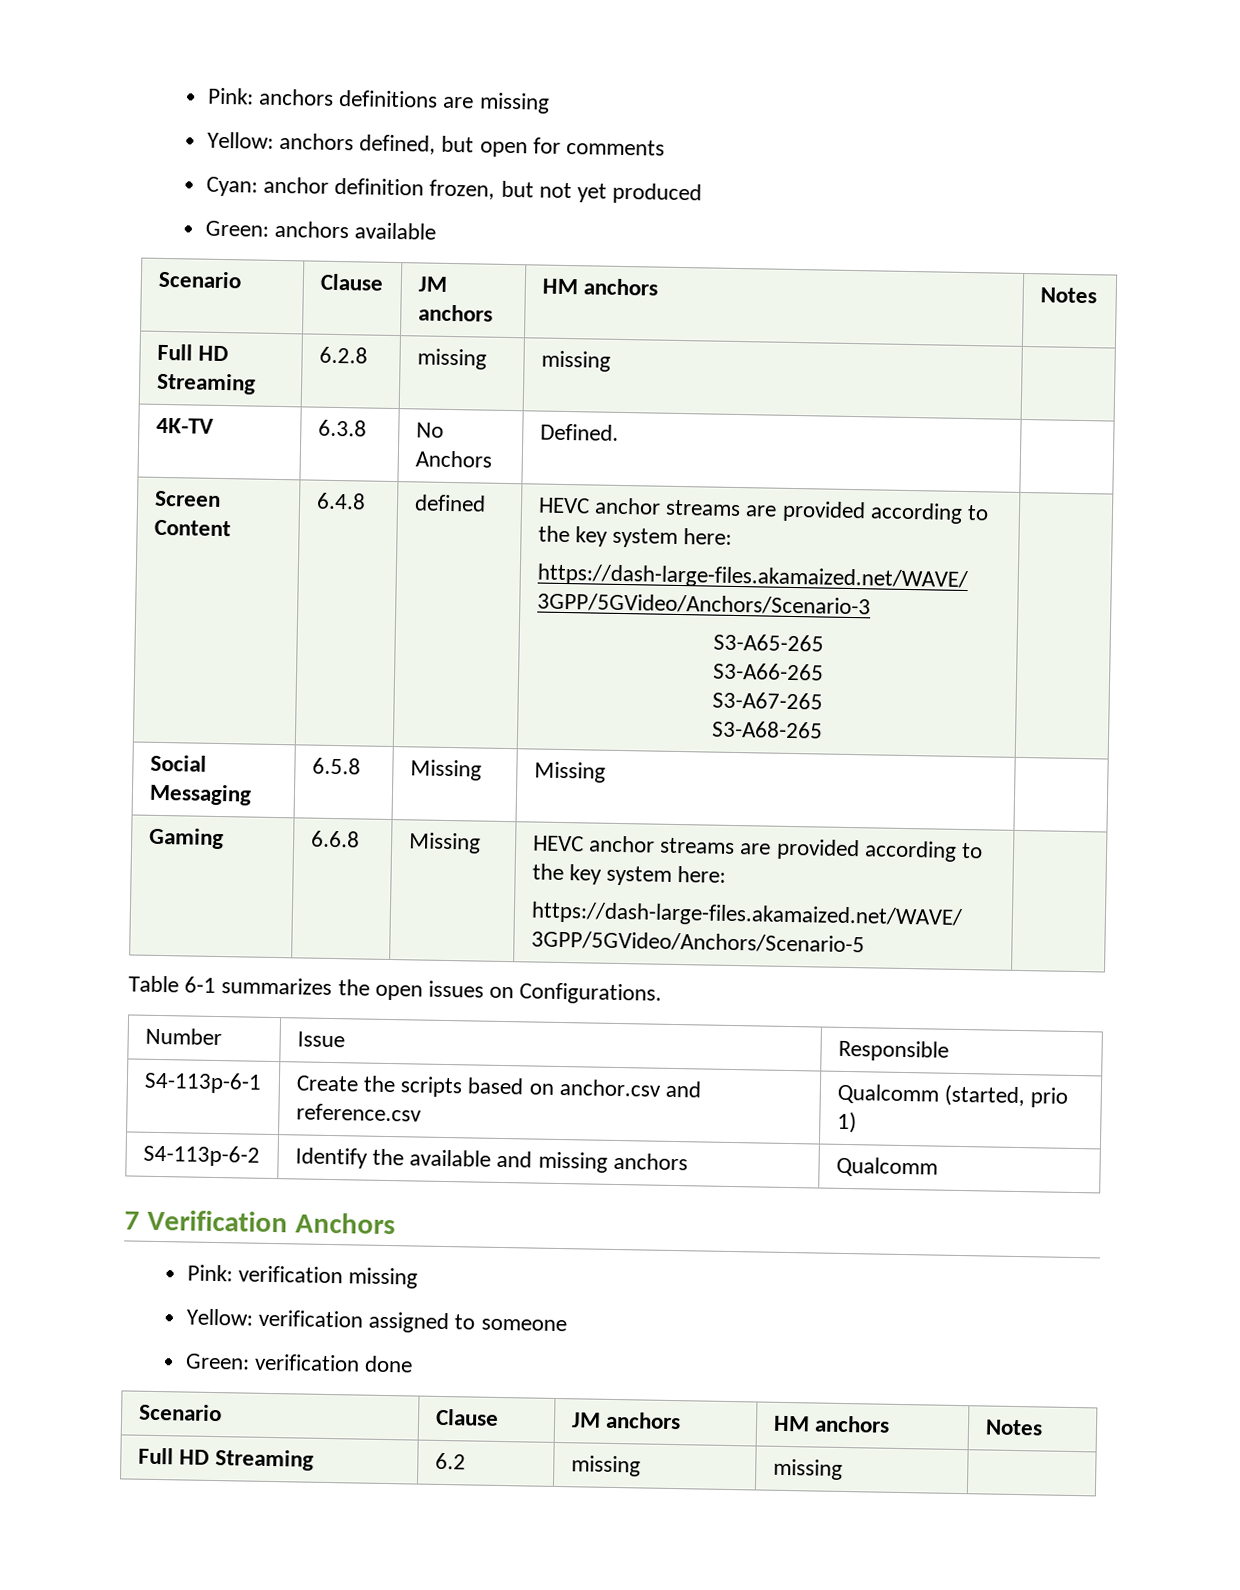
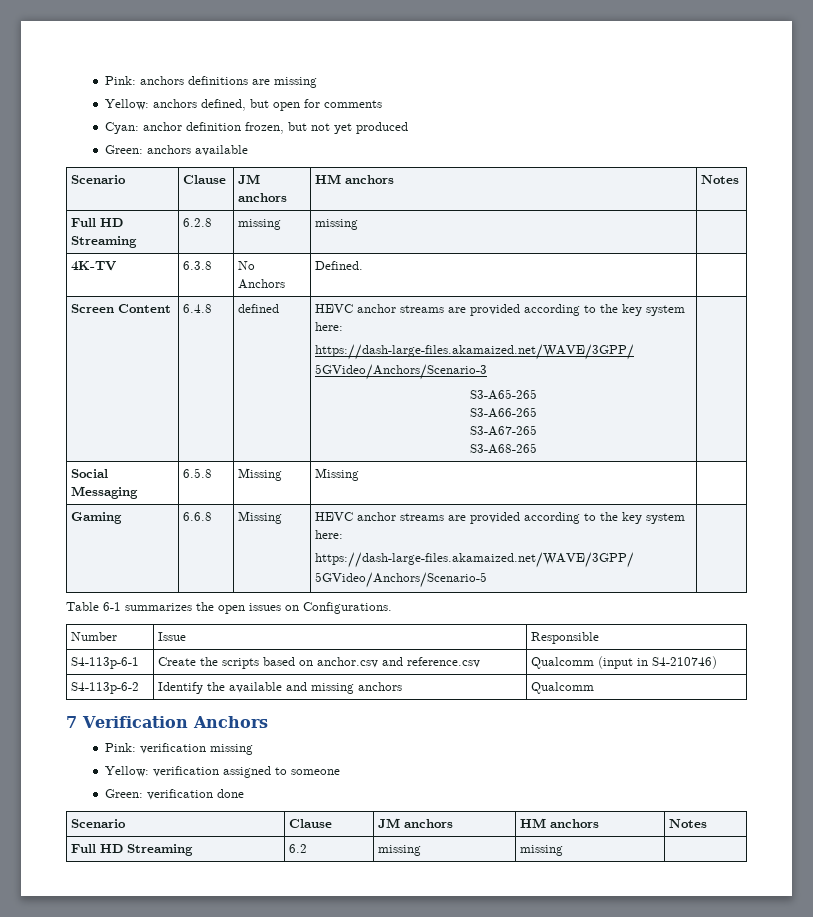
- S4-113p-6-1 | Create the scripts based on anchor.csv and reference.csv | Qualcomm (started, prio 1)
+ S4-113p-6-1 | Create the scripts based on anchor.csv and reference.csv | Qualcomm (input in S4-210746)

